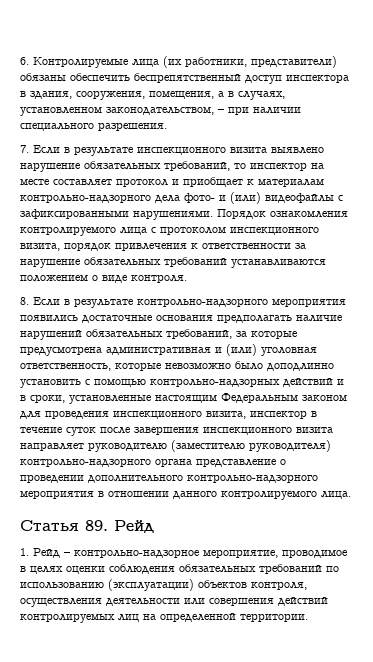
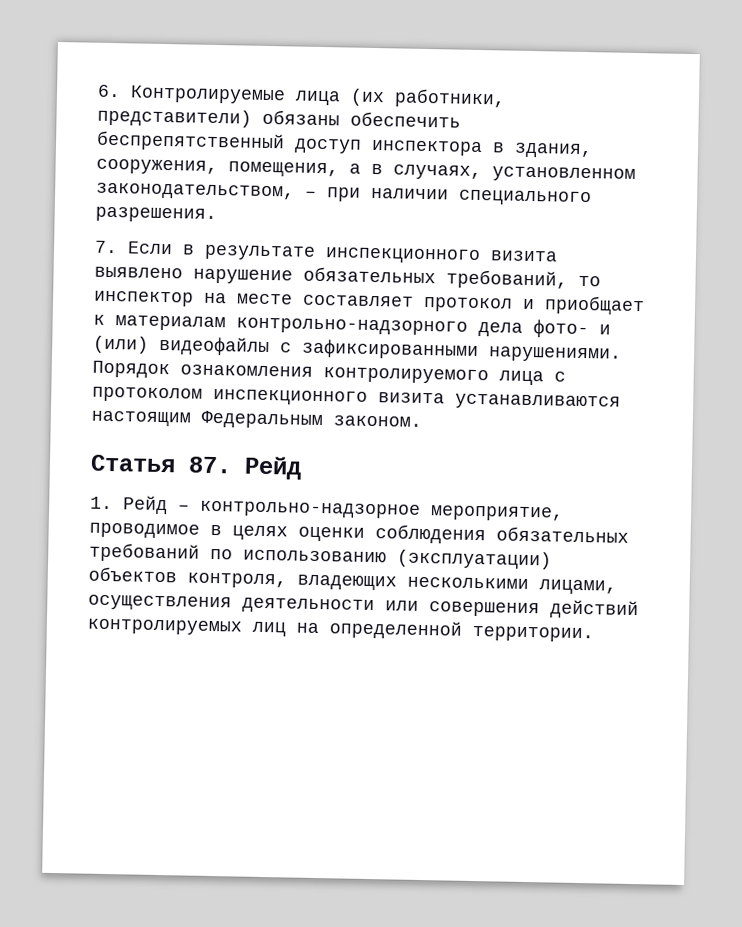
- Порядок ознакомления контролируемого лица с протоколом инспекционного визита, порядок привлечения к ответственности за нарушение обязательных требований устанавливаются положением о виде контроля.
- 8. Если в результате контрольно-надзорного мероприятия появились достаточные основания предполагать наличие нарушений обязательных требований, за которые предусмотрена административная и (или) уголовная ответственность, которые невозможно было доподлинно установить с помощью контрольно-надзорных действий и в сроки, установленные настоящим Федеральным законом для проведения инспекционного визита, инспектор в течение суток после завершения инспекционного визита направляет руководителю (заместителю руководителя) контрольно-надзорного органа представление о проведении дополнительного контрольно-надзорного мероприятия в отношении данного контролируемого лица.
+ Порядок ознакомления контролируемого лица с протоколом инспекционного визита устанавливаются настоящим Федеральным законом.
- Статья 89. Рейд
+ Статья 87. Рейд
- 1. Рейд – контрольно-надзорное мероприятие, проводимое в целях оценки соблюдения обязательных требований по использованию (эксплуатации) объектов контроля, осуществления деятельности или совершения действий контролируемых лиц на определенной территории.
+ 1. Рейд – контрольно-надзорное мероприятие, проводимое в целях оценки соблюдения обязательных требований по использованию (эксплуатации) объектов контроля, владеющих несколькими лицами, осуществления деятельности или совершения действий контролируемых лиц на определенной территории.

